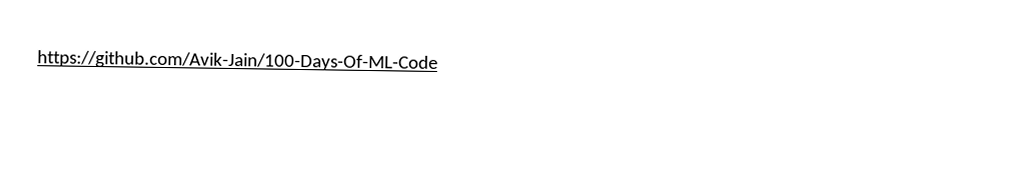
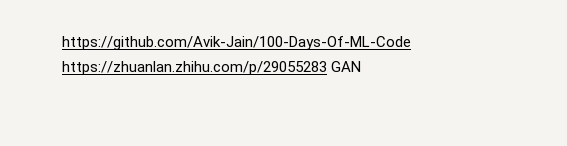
+ https://zhuanlan.zhihu.com/p/29055283 GAN

